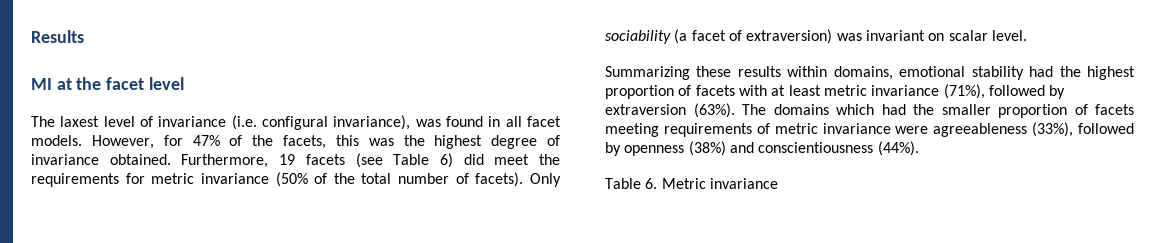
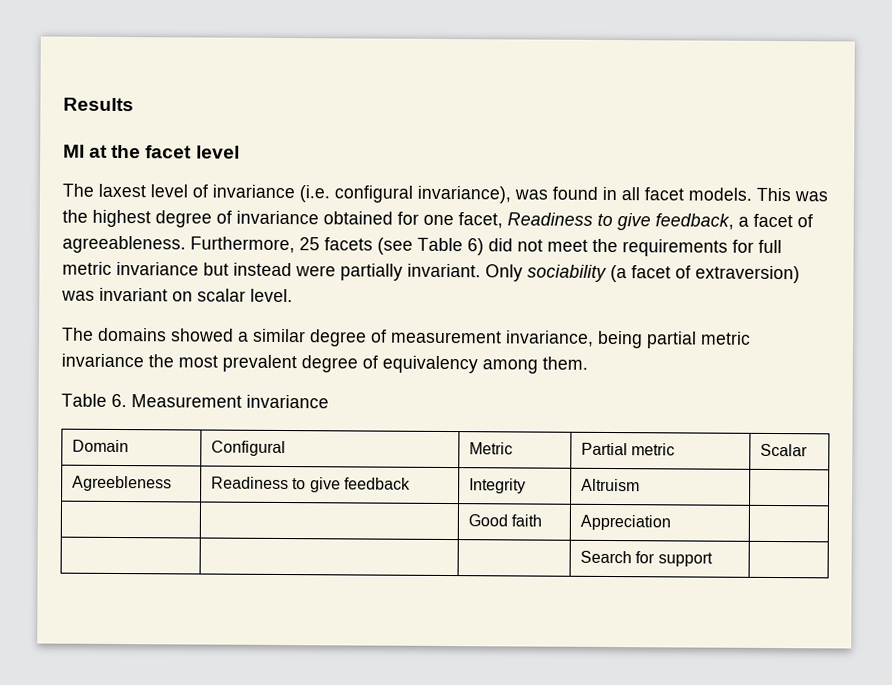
- However, for 47% of the facets, this was the highest degree of invariance obtained. Furthermore, 19 facets (see Table 6) did meet the requirements for metric invariance (50% of the total number of facets).
+ This was the highest degree of invariance obtained for one facet, Readiness to give feedback, a facet of agreeableness. Furthermore, 25 facets (see Table 6) did not meet the requirements for full metric invariance but instead were partially invariant.
- Summarizing these results within domains, emotional stability had the highest proportion of facets with at least metric invariance (71%), followed by extraversion (63%). The domains which had the smaller proportion of facets meeting requirements of metric invariance were agreeableness (33%), followed by openness (38%) and conscientiousness (44%).
- Table 6. Metric invariance
+ The domains showed a similar degree of measurement invariance, being partial metric invariance the most prevalent degree of equivalency among them.
+ Table 6. Measurement invariance
+ Domain | Configural | Metric | Partial metric | Scalar
+ Agreebleness | Readiness to give feedback | Integrity | Altruism |
+ | | Good faith | Appreciation |
+ | | | Search for support |

